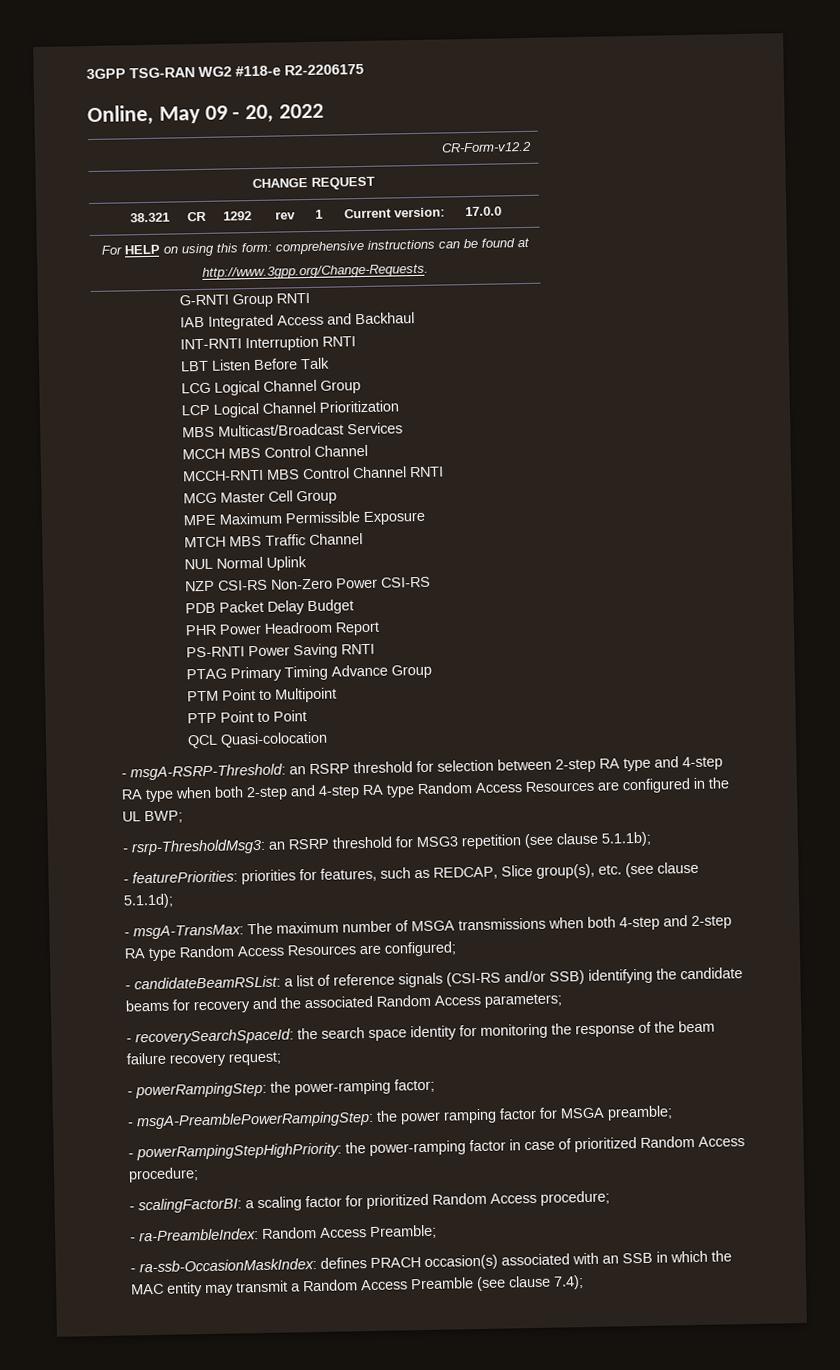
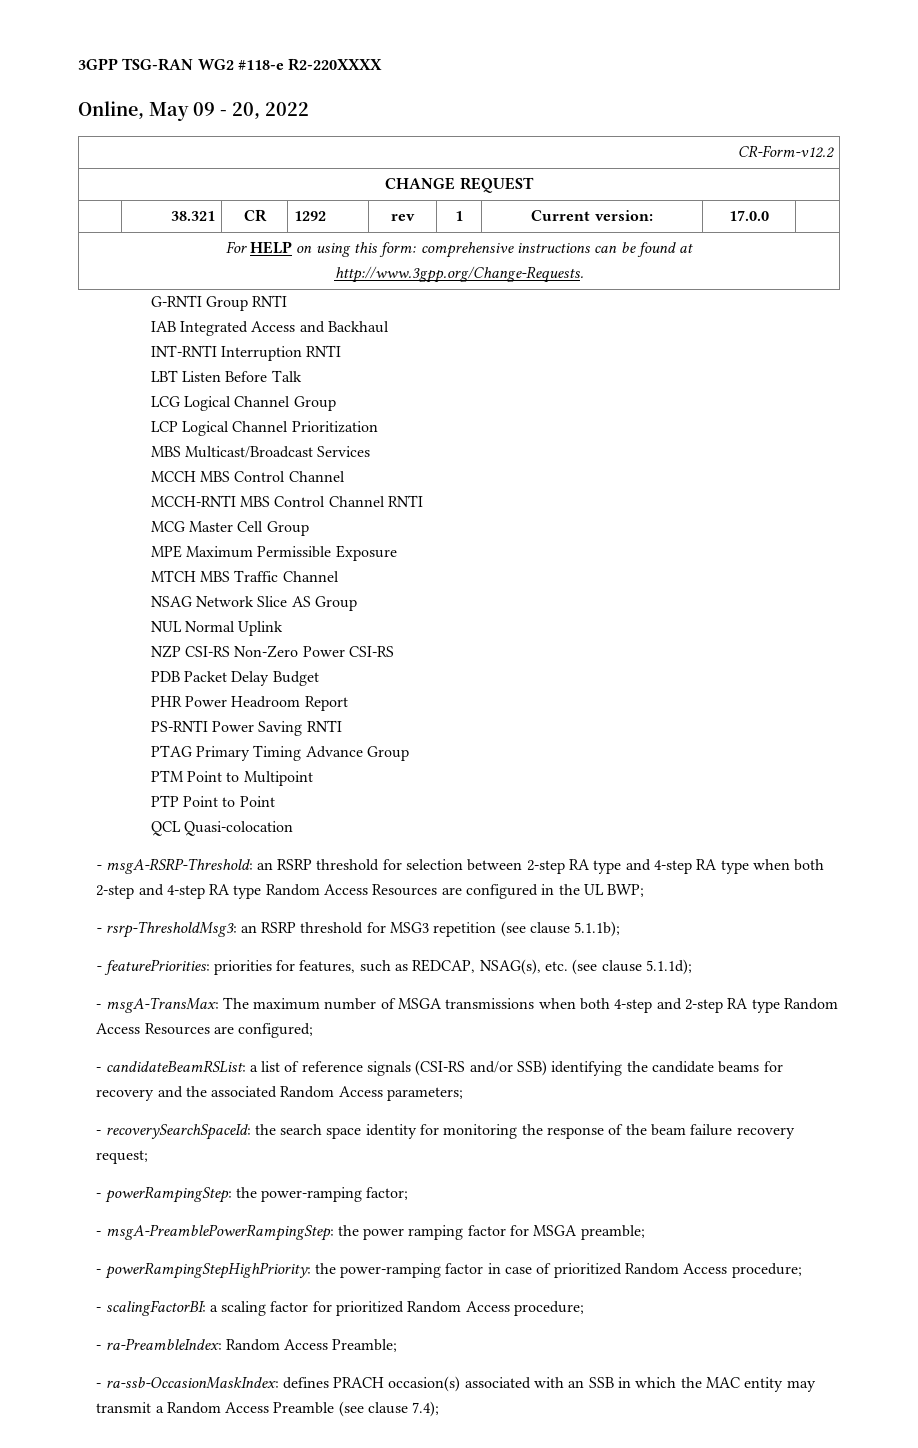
- 3GPP TSG-RAN WG2 #118-e R2-2206175
+ 3GPP TSG-RAN WG2 #118-e R2-220XXXX
+ NSAG Network Slice AS Group
- - featurePriorities: priorities for features, such as REDCAP, Slice group(s), etc. (see clause 5.1.1d);
+ - featurePriorities: priorities for features, such as REDCAP, NSAG(s), etc. (see clause 5.1.1d);

